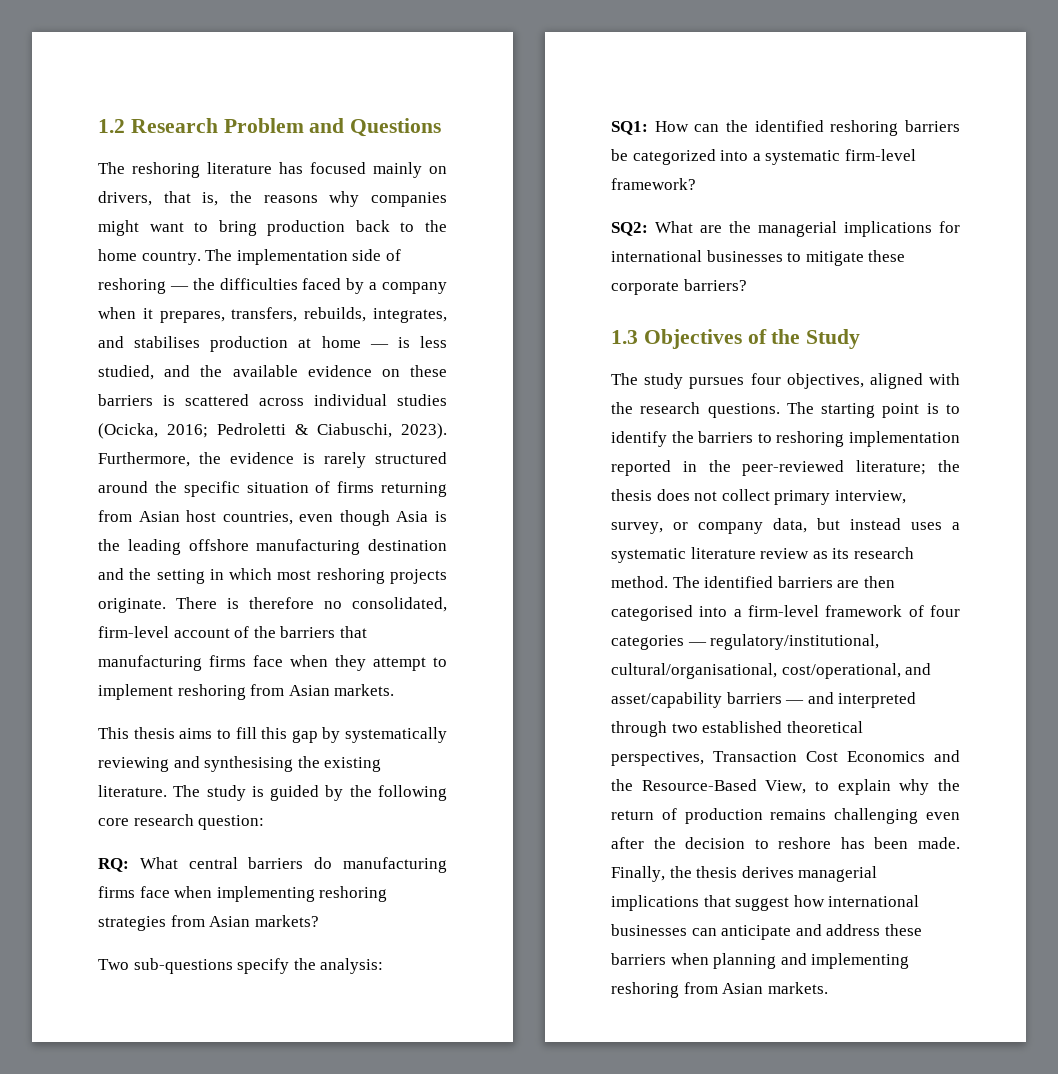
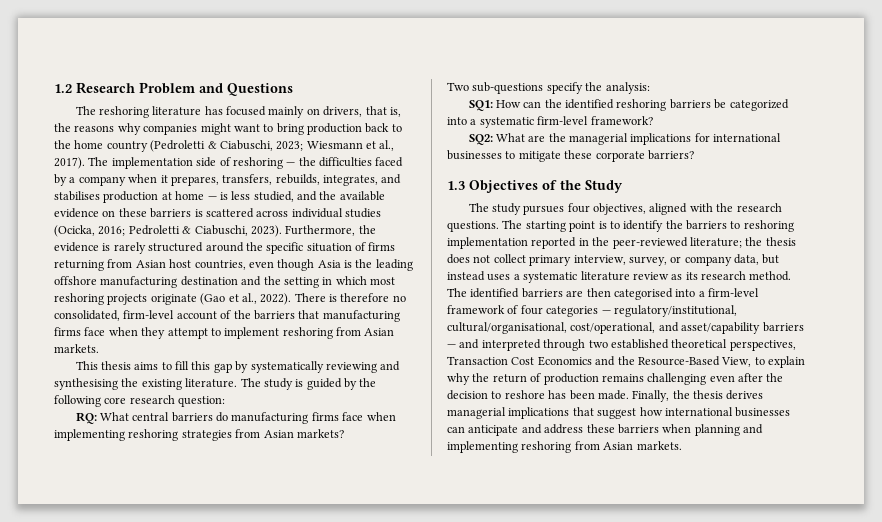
- The reshoring literature has focused mainly on drivers, that is, the reasons why companies might want to bring production back to the home country.
+ The reshoring literature has focused mainly on drivers, that is, the reasons why companies might want to bring production back to the home country (Pedroletti & Ciabuschi, 2023; Wiesmann et al., 2017).
- Furthermore, the evidence is rarely structured around the specific situation of firms returning from Asian host countries, even though Asia is the leading offshore manufacturing destination and the setting in which most reshoring projects originate.
+ Furthermore, the evidence is rarely structured around the specific situation of firms returning from Asian host countries, even though Asia is the leading offshore manufacturing destination and the setting in which most reshoring projects originate (Gao et al., 2022).

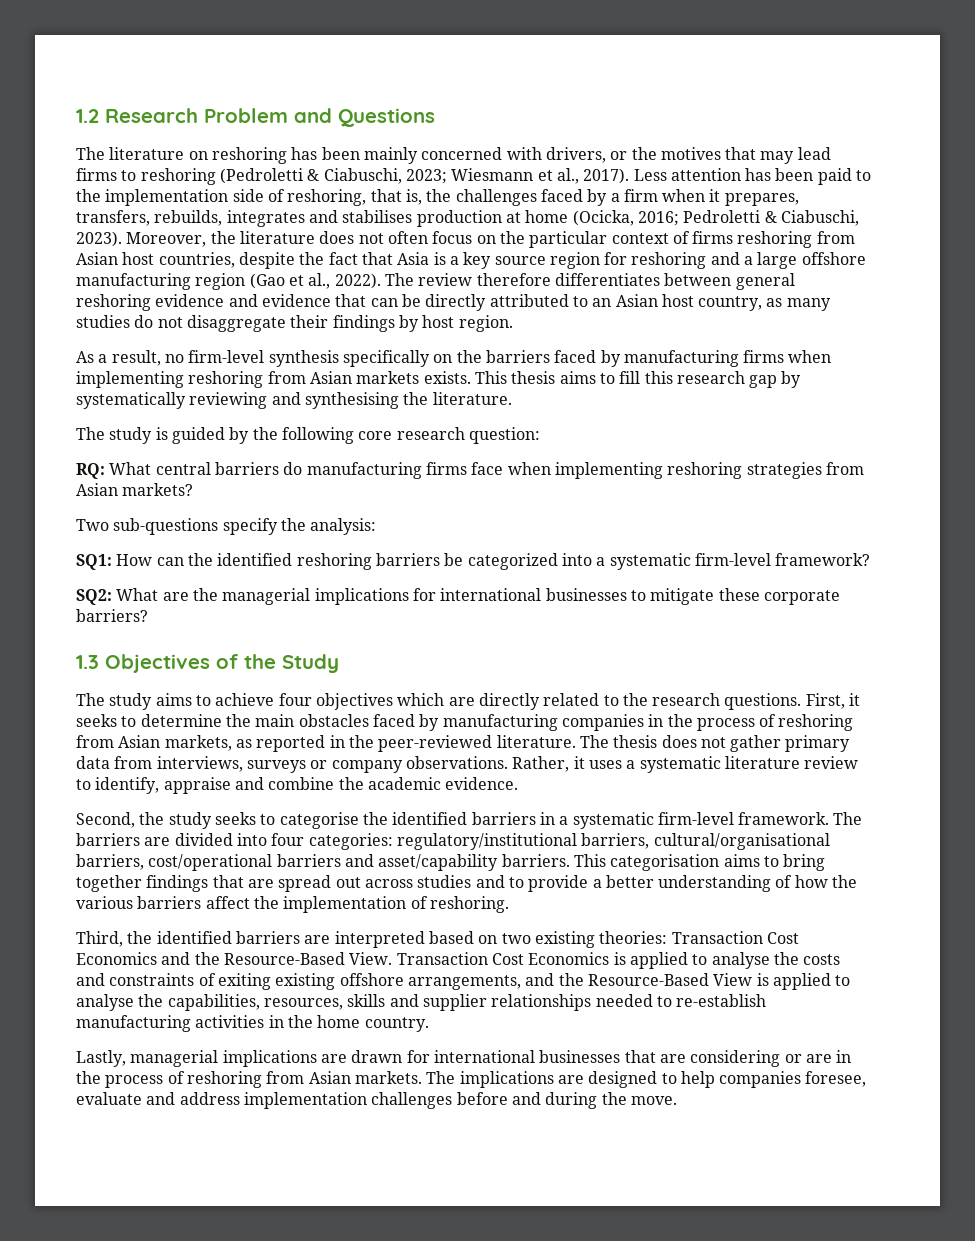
- The reshoring literature has focused mainly on drivers, that is, the reasons why companies might want to bring production back to the home country (Pedroletti & Ciabuschi, 2023; Wiesmann et al., 2017).
+ The literature on reshoring has been mainly concerned with drivers, or the motives that may lead firms to reshoring (Pedroletti & Ciabuschi, 2023; Wiesmann et al., 2017).
- The implementation side of reshoring — the difficulties faced by a company when it prepares, transfers, rebuilds, integrates, and stabilises production at home — is less studied, and the available evidence on these barriers is scattered across individual studies (Ocicka, 2016; Pedroletti & Ciabuschi, 2023).
+ Less attention has been paid to the implementation side of reshoring, that is, the challenges faced by a firm when it prepares, transfers, rebuilds, integrates and stabilises production at home (Ocicka, 2016; Pedroletti & Ciabuschi, 2023).
- Furthermore, the evidence is rarely structured around the specific situation of firms returning from Asian host countries, even though Asia is the leading offshore manufacturing destination and the setting in which most reshoring projects originate (Gao et al., 2022). There is therefore no consolidated, firm-level account of the barriers that manufacturing firms face when they attempt to implement reshoring from Asian markets.
- This thesis aims to fill this gap by systematically reviewing and synthesising the existing literature. The study is guided by the following core research question:
+ Moreover, the literature does not often focus on the particular context of firms reshoring from Asian host countries, despite the fact that Asia is a key source region for reshoring and a large offshore manufacturing region (Gao et al., 2022). The review therefore differentiates between general reshoring evidence and evidence that can be directly attributed to an Asian host country, as many studies do not disaggregate their findings by host region.
+ As a result, no firm-level synthesis specifically on the barriers faced by manufacturing firms when implementing reshoring from Asian markets exists. This thesis aims to fill this research gap by systematically reviewing and synthesising the literature.
+ The study is guided by the following core research question:
- The study pursues four objectives, aligned with the research questions. The starting point is to identify the barriers to reshoring implementation reported in the peer-reviewed literature; the thesis does not collect primary interview, survey, or company data, but instead uses a systematic literature review as its research method. The identified barriers are then categorised into a firm-level framework of four categories — regulatory/institutional, cultural/organisational, cost/operational, and asset/capability barriers — and interpreted through two established theoretical perspectives, Transaction Cost Economics and the Resource-Based View, to explain why the return of production remains challenging even after the decision to reshore has been made. Finally, the thesis derives managerial implications that suggest how international businesses can anticipate and address these barriers when planning and implementing reshoring from Asian markets.
+ The study aims to achieve four objectives which are directly related to the research questions. First, it seeks to determine the main obstacles faced by manufacturing companies in the process of reshoring from Asian markets, as reported in the peer-reviewed literature. The thesis does not gather primary data from interviews, surveys or company observations. Rather, it uses a systematic literature review to identify, appraise and combine the academic evidence.
+ Second, the study seeks to categorise the identified barriers in a systematic firm-level framework. The barriers are divided into four categories: regulatory/institutional barriers, cultural/organisational barriers, cost/operational barriers and asset/capability barriers. This categorisation aims to bring together findings that are spread out across studies and to provide a better understanding of how the various barriers affect the implementation of reshoring.
+ Third, the identified barriers are interpreted based on two existing theories: Transaction Cost Economics and the Resource-Based View. Transaction Cost Economics is applied to analyse the costs and constraints of exiting existing offshore arrangements, and the Resource-Based View is applied to analyse the capabilities, resources, skills and supplier relationships needed to re-establish manufacturing activities in the home country.
+ Lastly, managerial implications are drawn for international businesses that are considering or are in the process of reshoring from Asian markets. The implications are designed to help companies foresee, evaluate and address implementation challenges before and during the move.

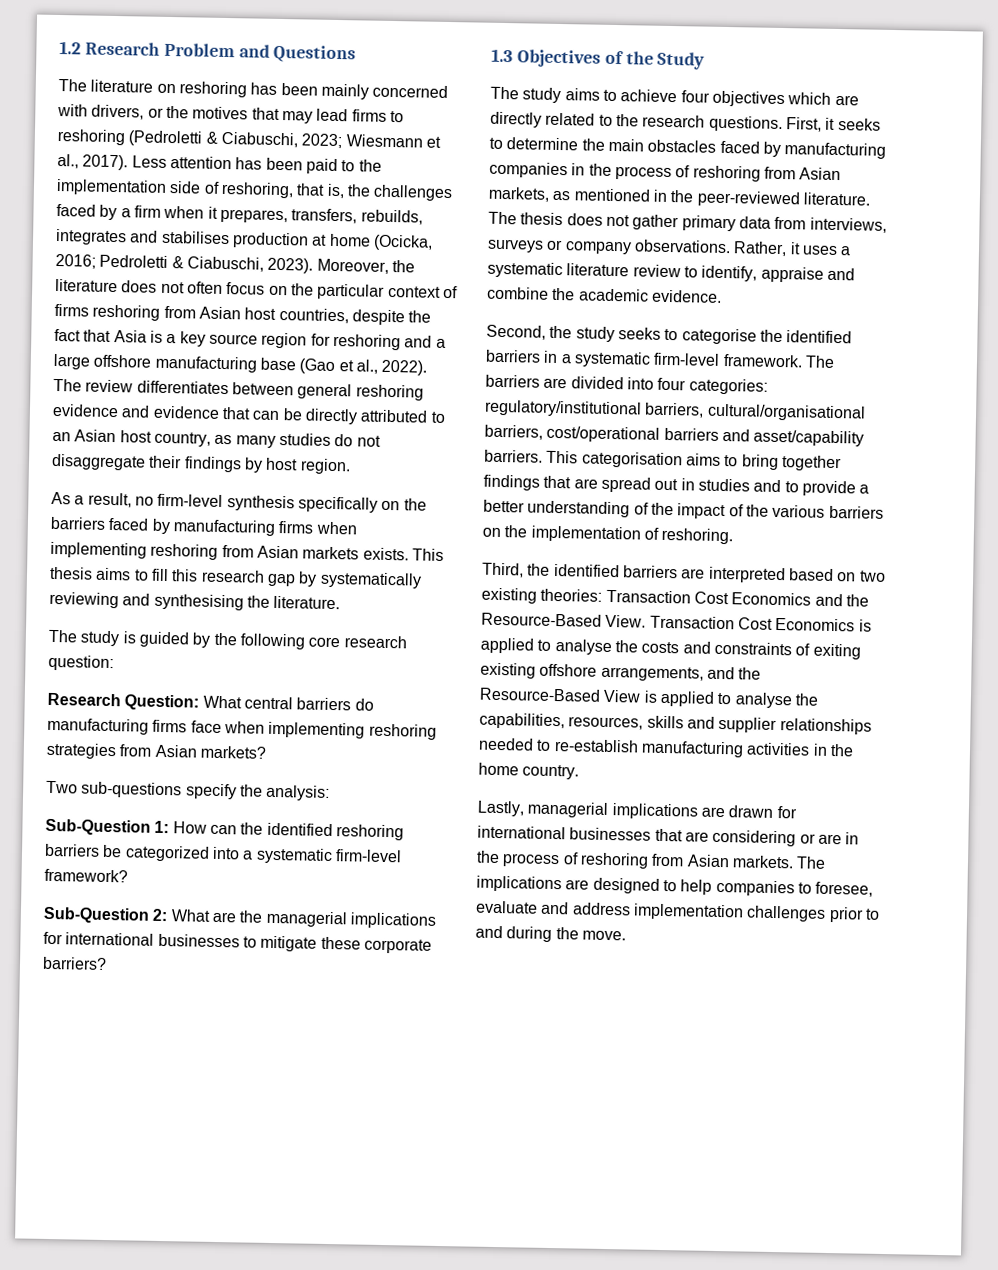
- Moreover, the literature does not often focus on the particular context of firms reshoring from Asian host countries, despite the fact that Asia is a key source region for reshoring and a large offshore manufacturing region (Gao et al., 2022).
+ Moreover, the literature does not often focus on the particular context of firms reshoring from Asian host countries, despite the fact that Asia is a key source region for reshoring and a large offshore manufacturing base (Gao et al., 2022).
- The review therefore differentiates between general reshoring evidence and evidence that can be directly attributed to an Asian host country, as many studies do not disaggregate their findings by host region.
+ The review differentiates between general reshoring evidence and evidence that can be directly attributed to an Asian host country, as many studies do not disaggregate their findings by host region.
- RQ: What central barriers do manufacturing firms face when implementing reshoring strategies from Asian markets?
+ Research Question: What central barriers do manufacturing firms face when implementing reshoring strategies from Asian markets?
- SQ1: How can the identified reshoring barriers be categorized into a systematic firm-level framework?
+ Sub-Question 1: How can the identified reshoring barriers be categorized into a systematic firm-level framework?
- SQ2: What are the managerial implications for international businesses to mitigate these corporate barriers?
+ Sub-Question 2: What are the managerial implications for international businesses to mitigate these corporate barriers?
- First, it seeks to determine the main obstacles faced by manufacturing companies in the process of reshoring from Asian markets, as reported in the peer-reviewed literature.
+ First, it seeks to determine the main obstacles faced by manufacturing companies in the process of reshoring from Asian markets, as mentioned in the peer-reviewed literature.
- This categorisation aims to bring together findings that are spread out across studies and to provide a better understanding of how the various barriers affect the implementation of reshoring.
+ This categorisation aims to bring together findings that are spread out in studies and to provide a better understanding of the impact of the various barriers on the implementation of reshoring.
- The implications are designed to help companies foresee, evaluate and address implementation challenges before and during the move.
+ The implications are designed to help companies to foresee, evaluate and address implementation challenges prior to and during the move.

